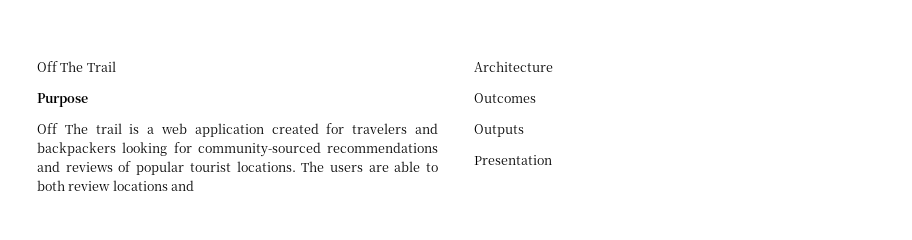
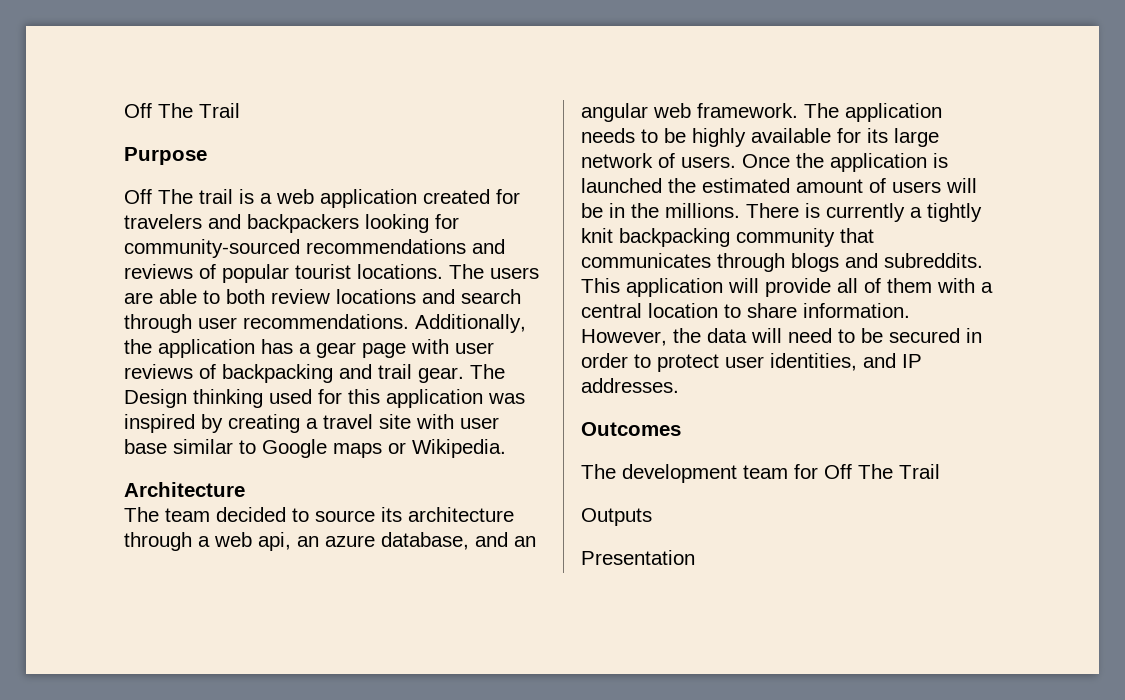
- The users are able to both review locations and
+ The users are able to both review locations and search through user recommendations. Additionally, the application has a gear page with user reviews of backpacking and trail gear. The Design thinking used for this application was inspired by creating a travel site with user base similar to Google maps or Wikipedia.
  Architecture
+ The team decided to source its architecture through a web api, an azure database, and an angular web framework. The application needs to be highly available for its large network of users. Once the application is launched the estimated amount of users will be in the millions. There is currently a tightly knit backpacking community that communicates through blogs and subreddits. This application will provide all of them with a central location to share information. However, the data will need to be secured in order to protect user identities, and IP addresses.
  Outcomes
+ The development team for Off The Trail

